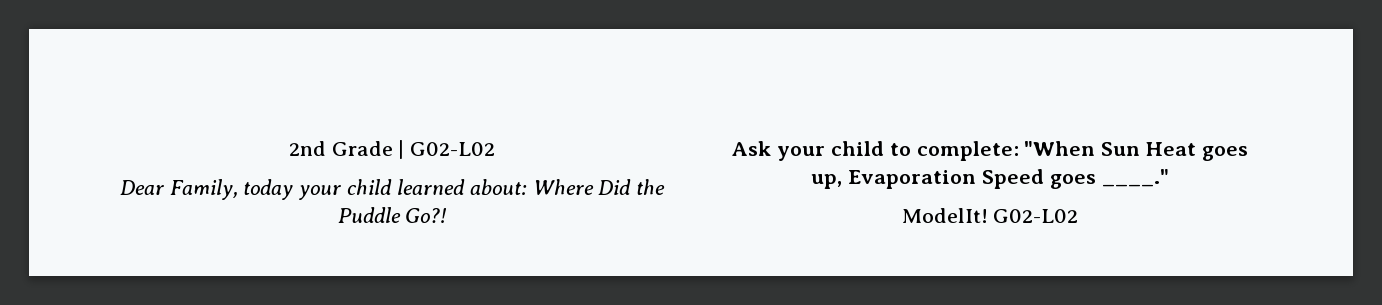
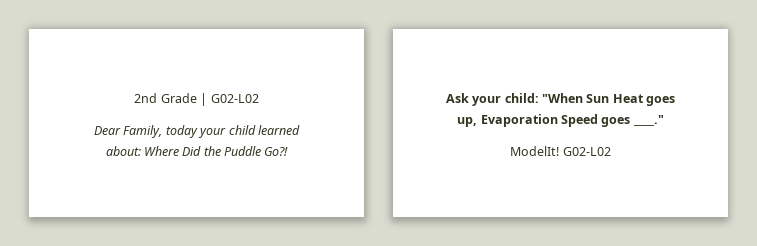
- Ask your child to complete: "When Sun Heat goes up, Evaporation Speed goes ____."
+ Ask your child: "When Sun Heat goes up, Evaporation Speed goes ____."

